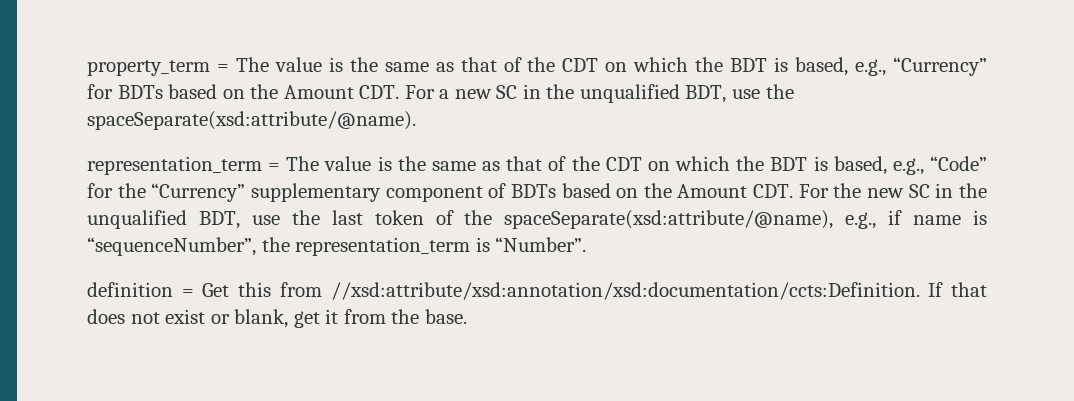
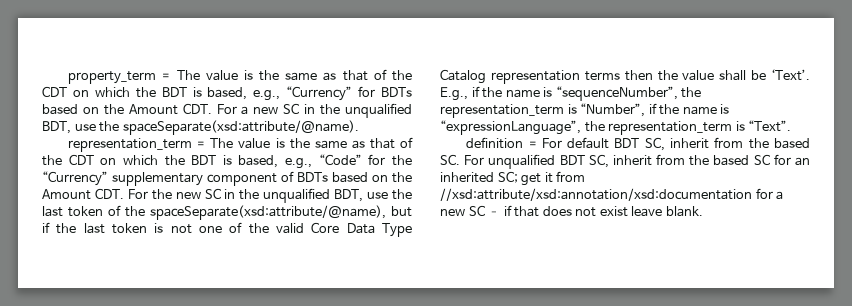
- representation_term = The value is the same as that of the CDT on which the BDT is based, e.g., “Code” for the “Currency” supplementary component of BDTs based on the Amount CDT. For the new SC in the unqualified BDT, use the last token of the spaceSeparate(xsd:attribute/@name), e.g., if name is “sequenceNumber”, the representation_term is “Number”.
- definition = Get this from //xsd:attribute/xsd:annotation/xsd:documentation/ccts:Definition. If that does not exist or blank, get it from the base.
+ representation_term = The value is the same as that of the CDT on which the BDT is based, e.g., “Code” for the “Currency” supplementary component of BDTs based on the Amount CDT. For the new SC in the unqualified BDT, use the last token of the spaceSeparate(xsd:attribute/@name), but if the last token is not one of the valid Core Data Type Catalog representation terms then the value shall be ‘Text’. E.g., if the name is “sequenceNumber”, the representation_term is “Number”, if the name is “expressionLanguage”, the representation_term is “Text”.
+ definition = For default BDT SC, inherit from the based SC. For unqualified BDT SC, inherit from the based SC for an inherited SC; get it from //xsd:attribute/xsd:annotation/xsd:documentation for a new SC – if that does not exist leave blank.

